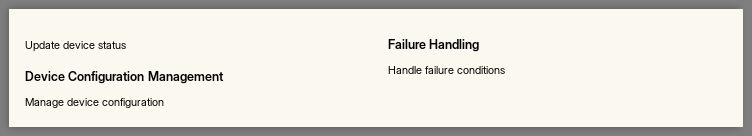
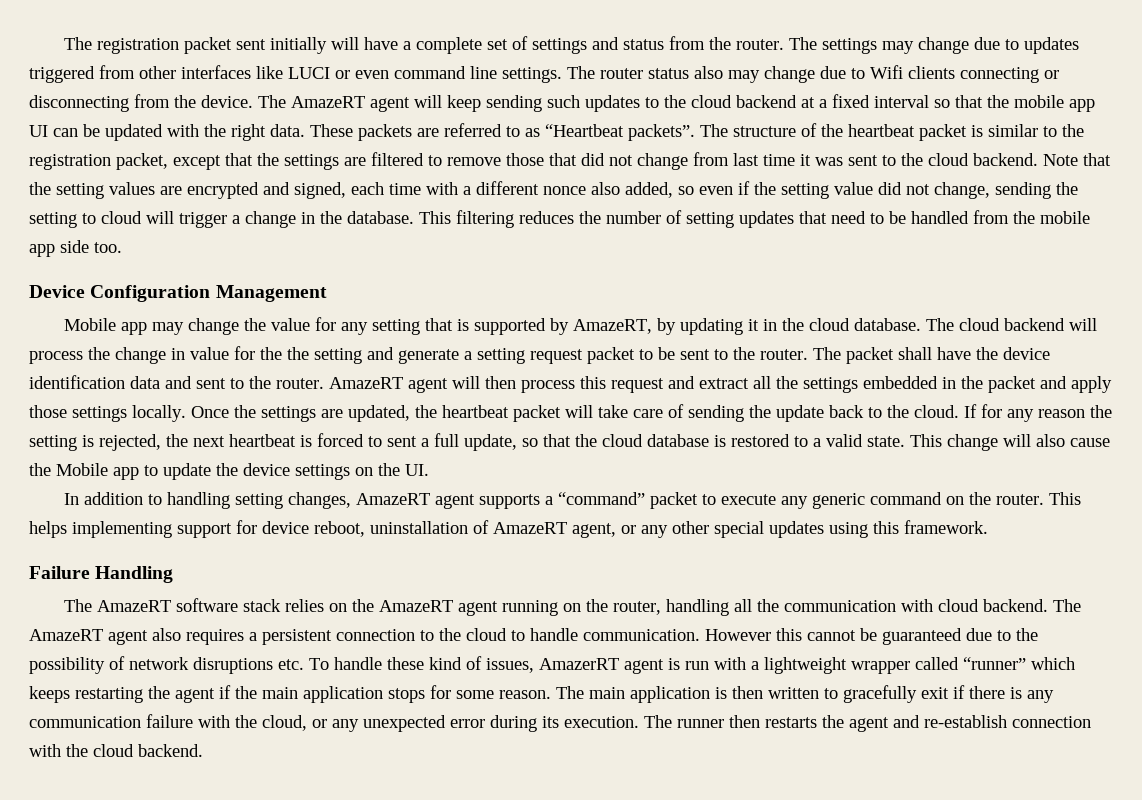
- Update device status
+ The registration packet sent initially will have a complete set of settings and status from the router. The settings may change due to updates triggered from other interfaces like LUCI or even command line settings. The router status also may change due to Wifi clients connecting or disconnecting from the device. The AmazeRT agent will keep sending such updates to the cloud backend at a fixed interval so that the mobile app UI can be updated with the right data. These packets are referred to as “Heartbeat packets”. The structure of the heartbeat packet is similar to the registration packet, except that the settings are filtered to remove those that did not change from last time it was sent to the cloud backend. Note that the setting values are encrypted and signed, each time with a different nonce also added, so even if the setting value did not change, sending the setting to cloud will trigger a change in the database. This filtering reduces the number of setting updates that need to be handled from the mobile app side too.
  Device Configuration Management
- Manage device configuration
+ Mobile app may change the value for any setting that is supported by AmazeRT, by updating it in the cloud database. The cloud backend will process the change in value for the the setting and generate a setting request packet to be sent to the router. The packet shall have the device identification data and sent to the router. AmazeRT agent will then process this request and extract all the settings embedded in the packet and apply those settings locally. Once the settings are updated, the heartbeat packet will take care of sending the update back to the cloud. If for any reason the setting is rejected, the next heartbeat is forced to sent a full update, so that the cloud database is restored to a valid state. This change will also cause the Mobile app to update the device settings on the UI.
+ In addition to handling setting changes, AmazeRT agent supports a “command” packet to execute any generic command on the router. This helps implementing support for device reboot, uninstallation of AmazeRT agent, or any other special updates using this framework.
  Failure Handling
- Handle failure conditions
+ The AmazeRT software stack relies on the AmazeRT agent running on the router, handling all the communication with cloud backend. The AmazeRT agent also requires a persistent connection to the cloud to handle communication. However this cannot be guaranteed due to the possibility of network disruptions etc. To handle these kind of issues, AmazerRT agent is run with a lightweight wrapper called “runner” which keeps restarting the agent if the main application stops for some reason. The main application is then written to gracefully exit if there is any communication failure with the cloud, or any unexpected error during its execution. The runner then restarts the agent and re-establish connection with the cloud backend.

